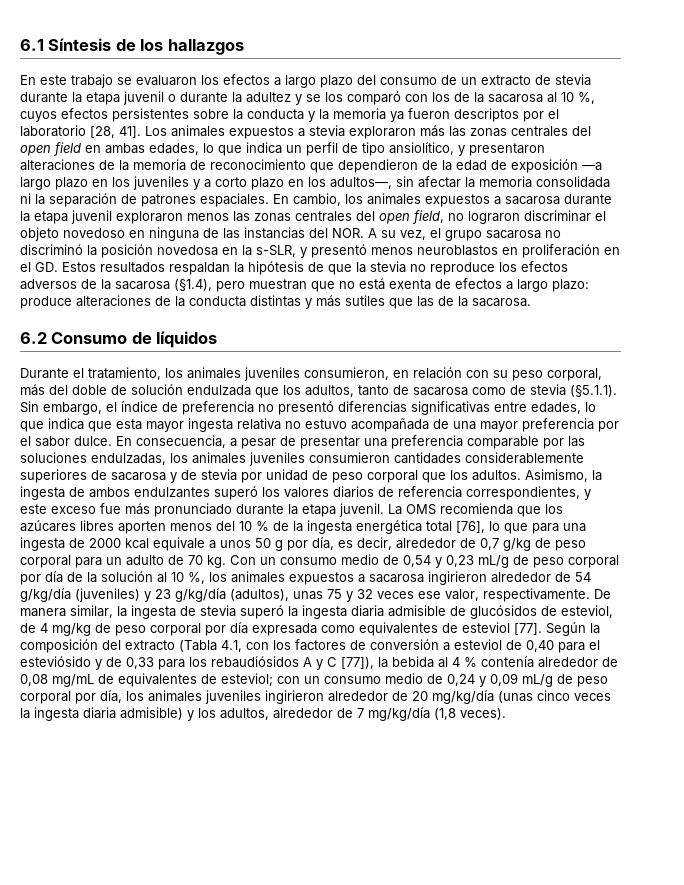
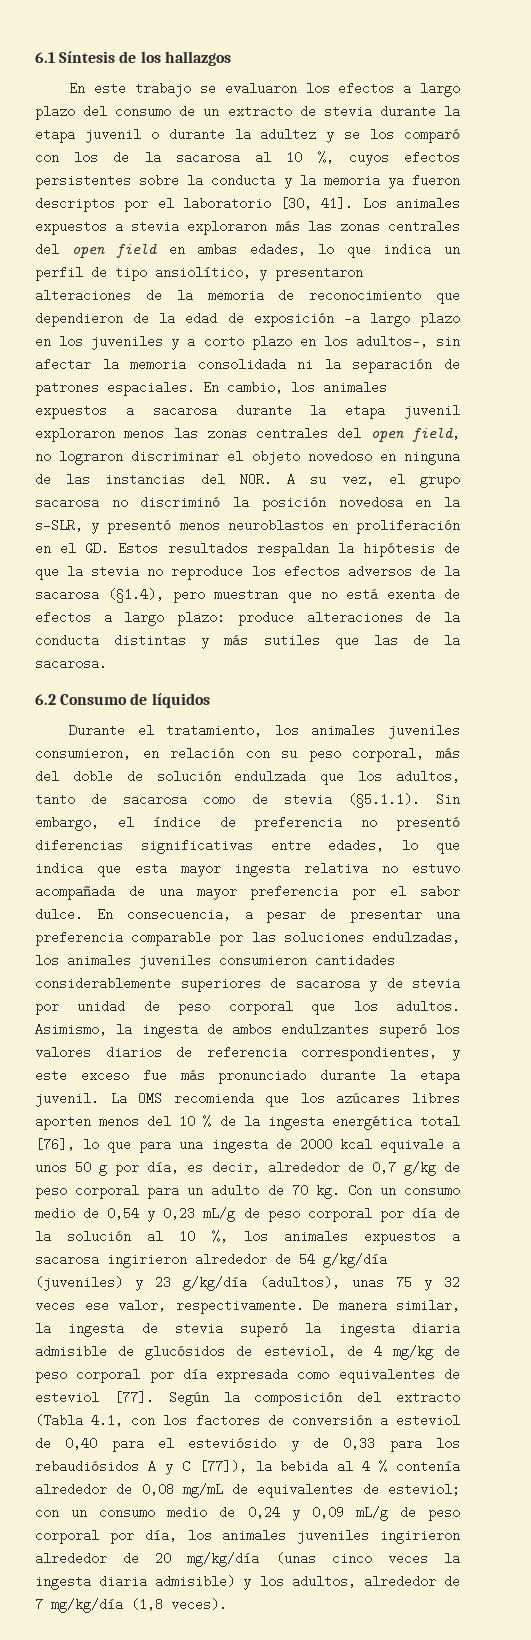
- En este trabajo se evaluaron los efectos a largo plazo del consumo de un extracto de stevia durante la etapa juvenil o durante la adultez y se los comparó con los de la sacarosa al 10 %, cuyos efectos persistentes sobre la conducta y la memoria ya fueron descriptos por el laboratorio [28, 41].
+ En este trabajo se evaluaron los efectos a largo plazo del consumo de un extracto de stevia durante la etapa juvenil o durante la adultez y se los comparó con los de la sacarosa al 10 %, cuyos efectos persistentes sobre la conducta y la memoria ya fueron descriptos por el laboratorio [30, 41].

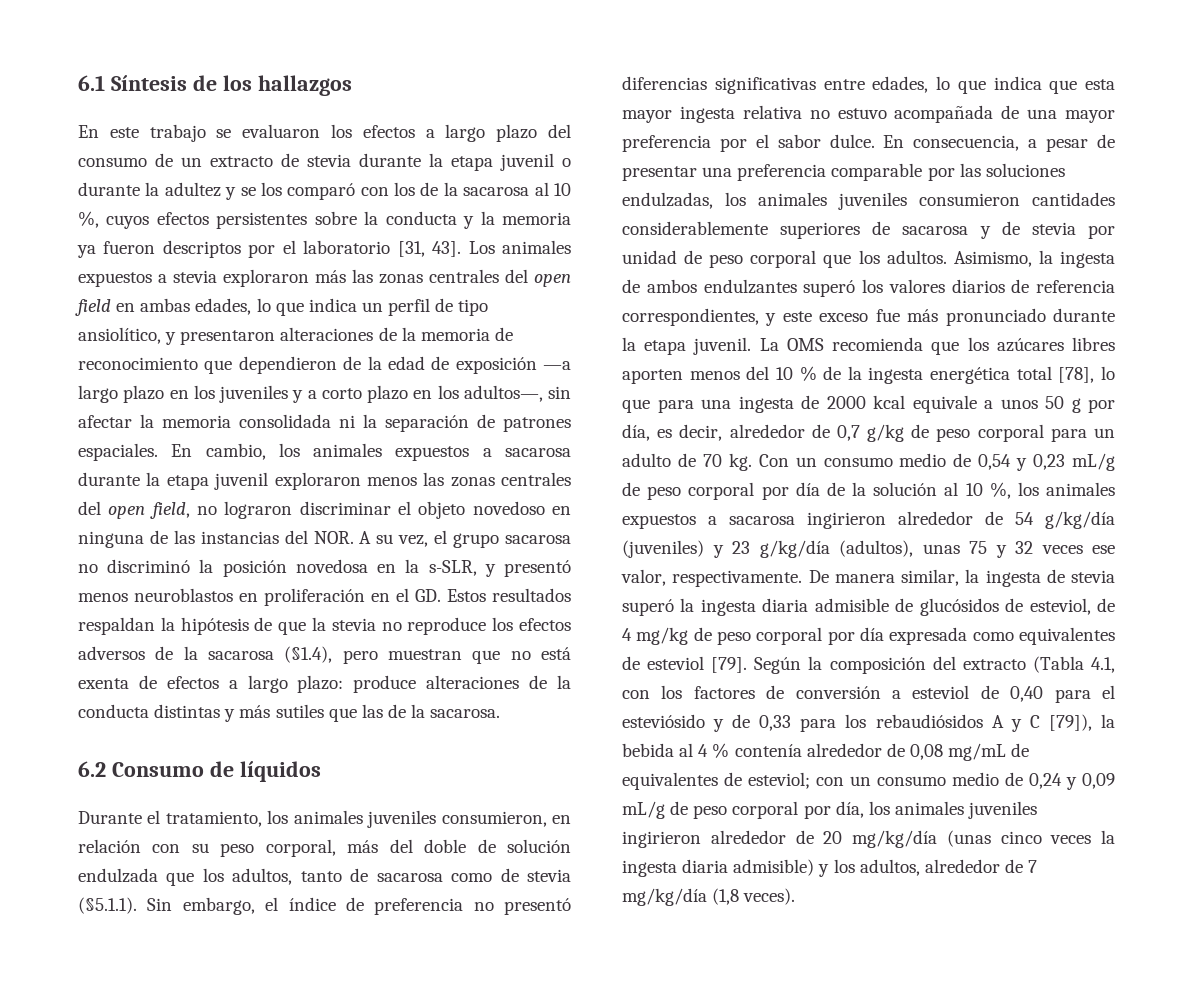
- En este trabajo se evaluaron los efectos a largo plazo del consumo de un extracto de stevia durante la etapa juvenil o durante la adultez y se los comparó con los de la sacarosa al 10 %, cuyos efectos persistentes sobre la conducta y la memoria ya fueron descriptos por el laboratorio [30, 41].
+ En este trabajo se evaluaron los efectos a largo plazo del consumo de un extracto de stevia durante la etapa juvenil o durante la adultez y se los comparó con los de la sacarosa al 10 %, cuyos efectos persistentes sobre la conducta y la memoria ya fueron descriptos por el laboratorio [31, 43].
- La OMS recomienda que los azúcares libres aporten menos del 10 % de la ingesta energética total [76], lo que para una ingesta de 2000 kcal equivale a unos 50 g por día, es decir, alrededor de 0,7 g/kg de peso corporal para un adulto de 70 kg.
+ La OMS recomienda que los azúcares libres aporten menos del 10 % de la ingesta energética total [78], lo que para una ingesta de 2000 kcal equivale a unos 50 g por día, es decir, alrededor de 0,7 g/kg de peso corporal para un adulto de 70 kg.
- De manera similar, la ingesta de stevia superó la ingesta diaria admisible de glucósidos de esteviol, de 4 mg/kg de peso corporal por día expresada como equivalentes de esteviol [77].
+ De manera similar, la ingesta de stevia superó la ingesta diaria admisible de glucósidos de esteviol, de 4 mg/kg de peso corporal por día expresada como equivalentes de esteviol [79].
- Según la composición del extracto (Tabla 4.1, con los factores de conversión a esteviol de 0,40 para el esteviósido y de 0,33 para los rebaudiósidos A y C [77]), la bebida al 4 % contenía alrededor de 0,08 mg/mL de equivalentes de esteviol;
+ Según la composición del extracto (Tabla 4.1, con los factores de conversión a esteviol de 0,40 para el esteviósido y de 0,33 para los rebaudiósidos A y C [79]), la bebida al 4 % contenía alrededor de 0,08 mg/mL de equivalentes de esteviol;

